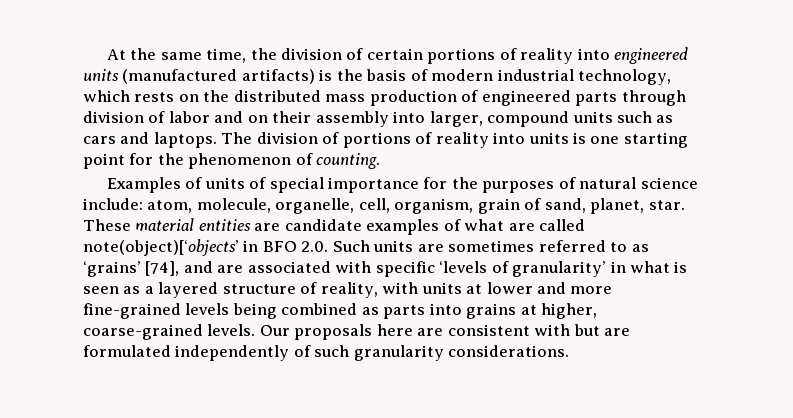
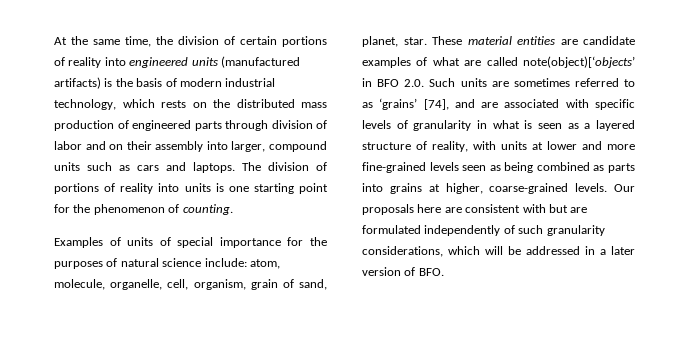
- These material entities are candidate examples of what are called note(object)[‘objects’ in BFO 2.0. Such units are sometimes referred to as ‘grains’ [74], and are associated with specific ‘levels of granularity’ in what is seen as a layered structure of reality, with units at lower and more fine-grained levels being combined as parts into grains at higher, coarse-grained levels.
+ These material entities are candidate examples of what are called note(object)[‘objects’ in BFO 2.0. Such units are sometimes referred to as ‘grains’ [74], and are associated with specific levels of granularity in what is seen as a layered structure of reality, with units at lower and more fine-grained levels seen as being combined as parts into grains at higher, coarse-grained levels.
- Our proposals here are consistent with but are formulated independently of such granularity considerations.
+ Our proposals here are consistent with but are formulated independently of such granularity considerations, which will be addressed in a later version of BFO.

